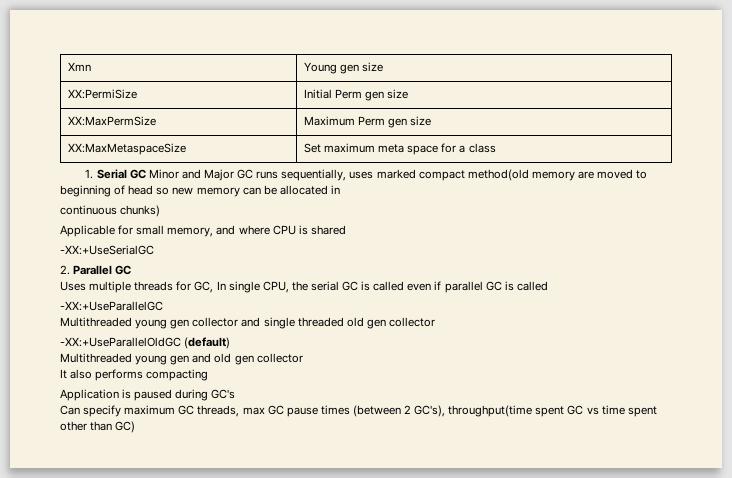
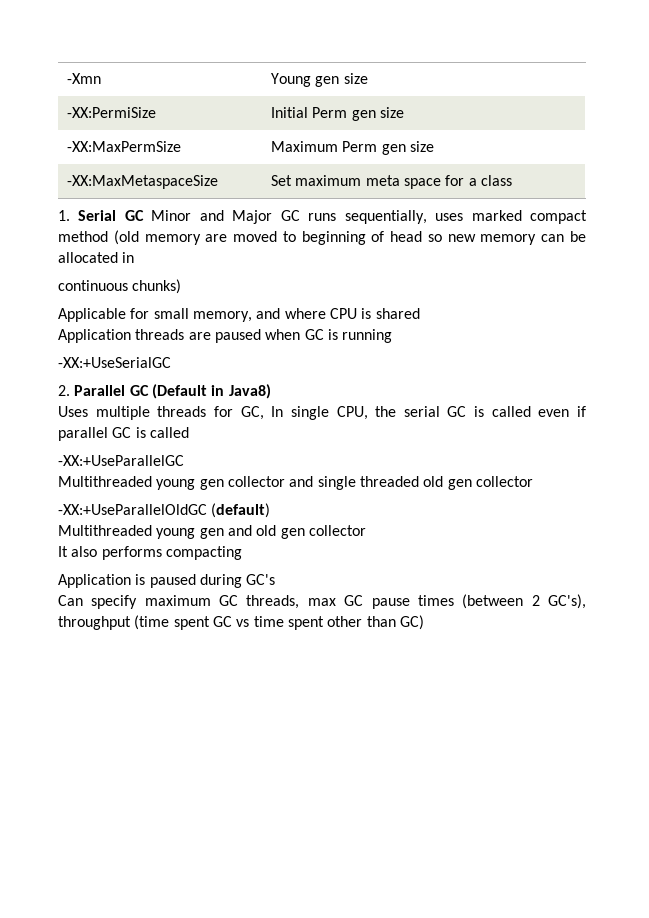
- Xmn | Young gen size
+ -Xmn | Young gen size
- XX:PermiSize | Initial Perm gen size
+ -XX:PermiSize | Initial Perm gen size
- XX:MaxPermSize | Maximum Perm gen size
+ -XX:MaxPermSize | Maximum Perm gen size
- XX:MaxMetaspaceSize | Set maximum meta space for a class
+ -XX:MaxMetaspaceSize | Set maximum meta space for a class
- 1. Serial GC Minor and Major GC runs sequentially, uses marked compact method(old memory are moved to beginning of head so new memory can be allocated in
+ 1. Serial GC Minor and Major GC runs sequentially, uses marked compact method (old memory are moved to beginning of head so new memory can be allocated in
+ Application threads are paused when GC is running
- 2. Parallel GC
+ 2. Parallel GC (Default in Java8)
- Can specify maximum GC threads, max GC pause times (between 2 GC's), throughput(time spent GC vs time spent other than GC)
+ Can specify maximum GC threads, max GC pause times (between 2 GC's), throughput (time spent GC vs time spent other than GC)

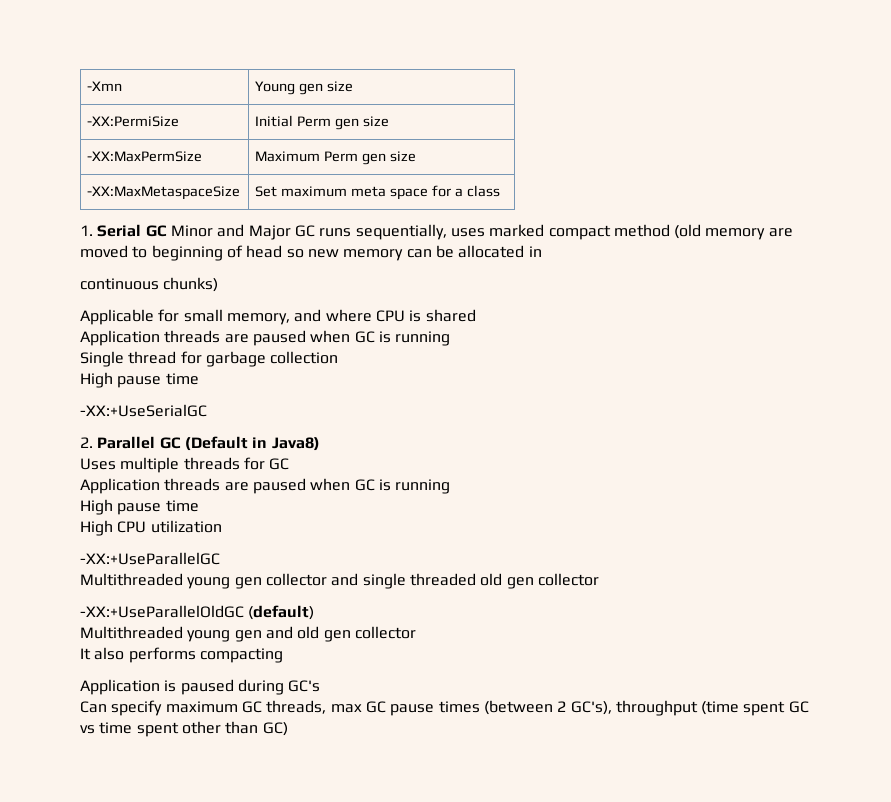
+ Single thread for garbage collection
+ High pause time
- Uses multiple threads for GC, In single CPU, the serial GC is called even if parallel GC is called
+ Uses multiple threads for GC
+ Application threads are paused when GC is running
+ High pause time
+ High CPU utilization

